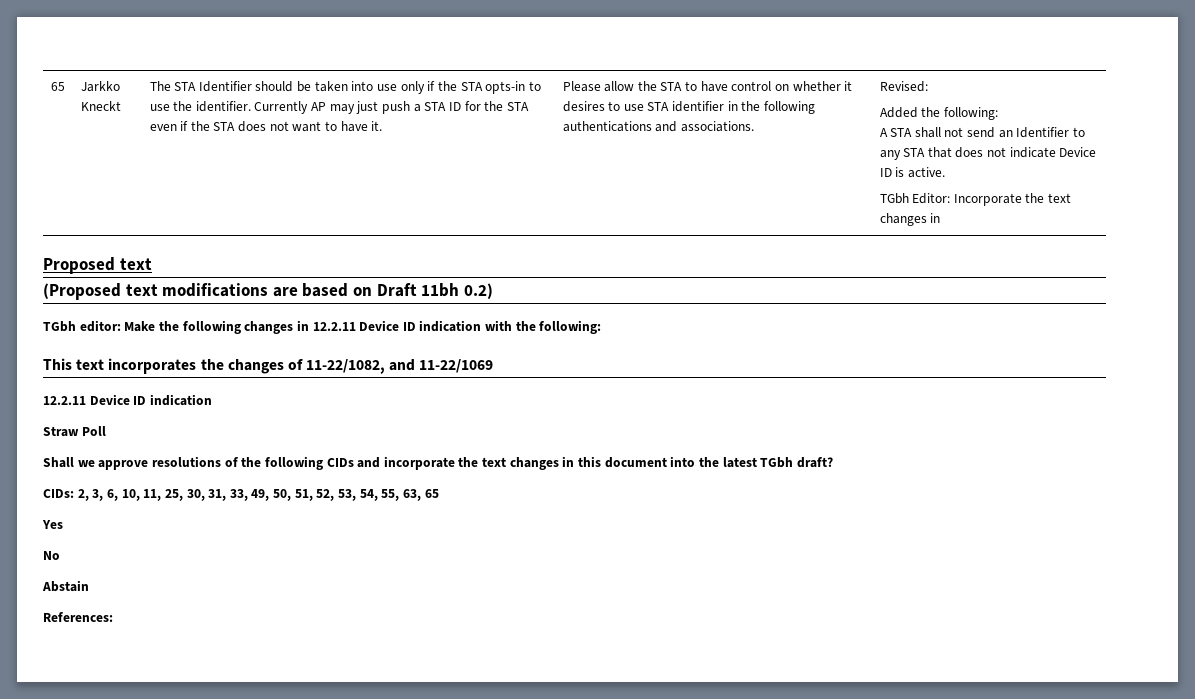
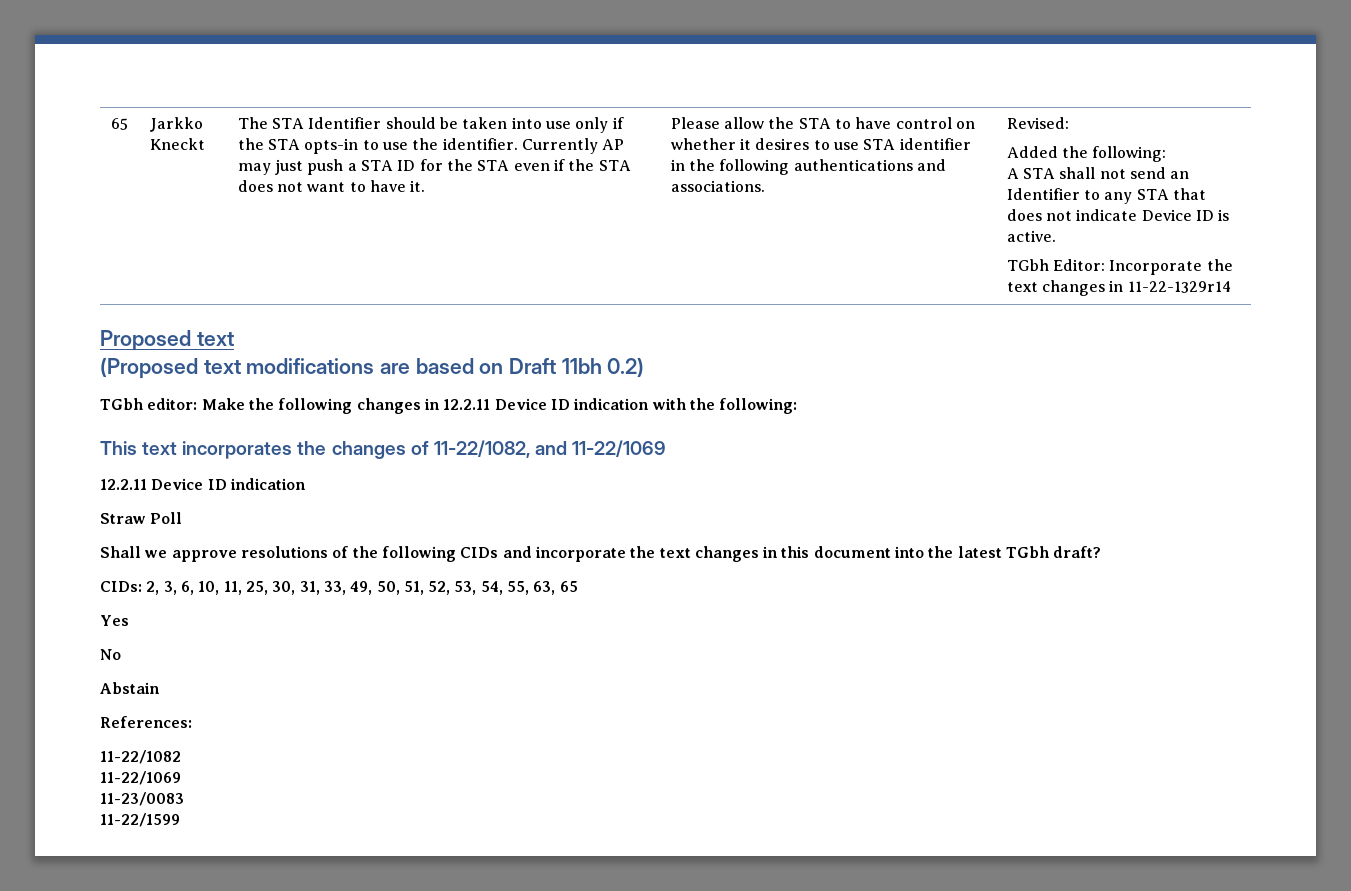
- TGbh Editor: Incorporate the text changes in
+ TGbh Editor: Incorporate the text changes in 11-22-1329r14
+ 11-22/1082
+ 11-22/1069
+ 11-23/0083
+ 11-22/1599

